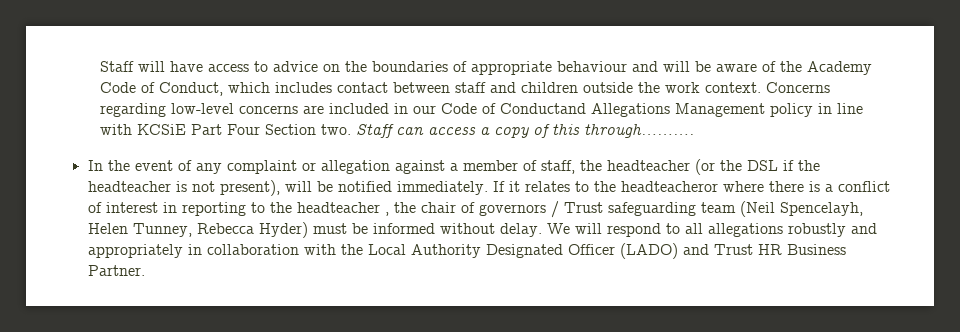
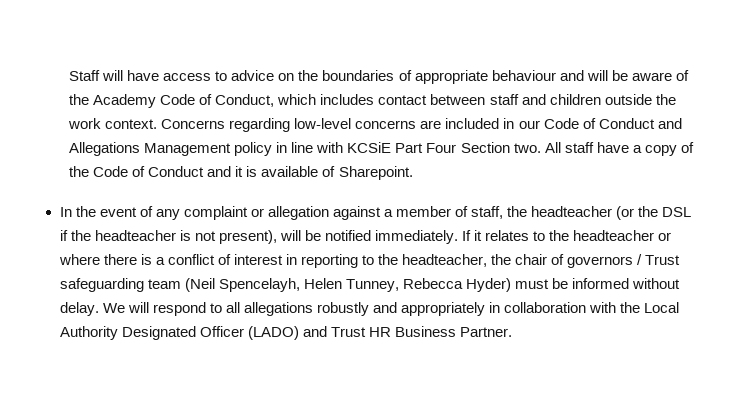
- Concerns regarding low-level concerns are included in our Code of Conductand Allegations Management policy in line with KCSiE Part Four Section two.
+ Concerns regarding low-level concerns are included in our Code of Conduct and Allegations Management policy in line with KCSiE Part Four Section two.
- Staff can access a copy of this through……….
+ All staff have a copy of the Code of Conduct and it is available of Sharepoint.
- If it relates to the headteacheror where there is a conflict of interest in reporting to the headteacher , the chair of governors / Trust safeguarding team (Neil Spencelayh, Helen Tunney, Rebecca Hyder) must be informed without delay.
+ If it relates to the headteacher or where there is a conflict of interest in reporting to the headteacher, the chair of governors / Trust safeguarding team (Neil Spencelayh, Helen Tunney, Rebecca Hyder) must be informed without delay.

